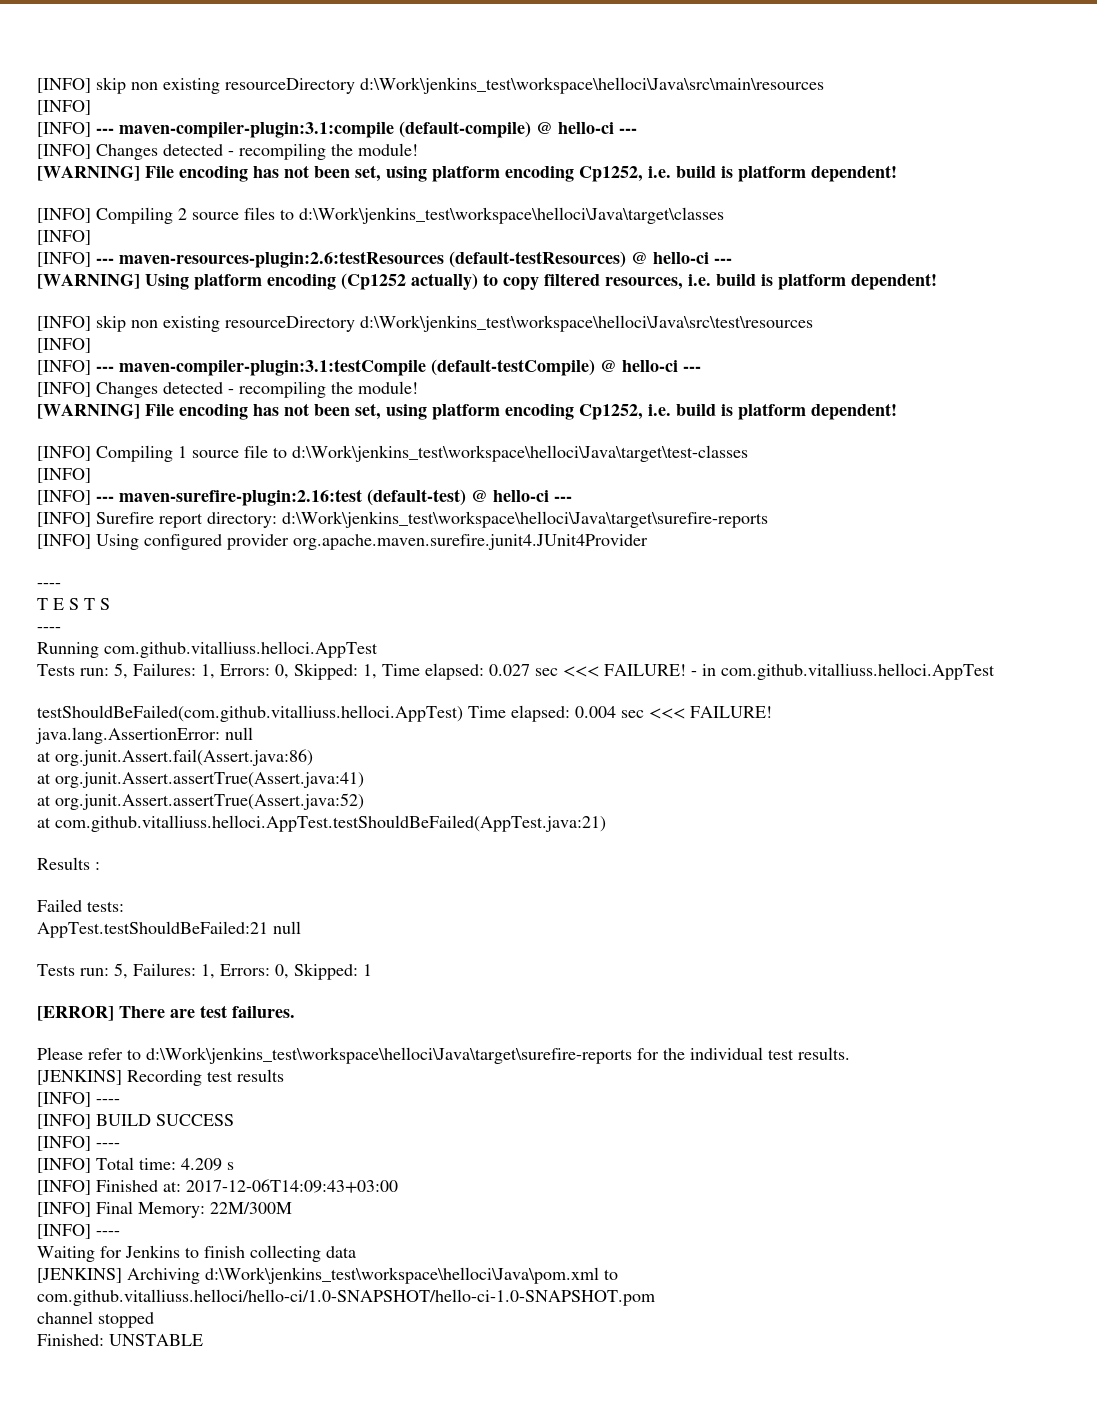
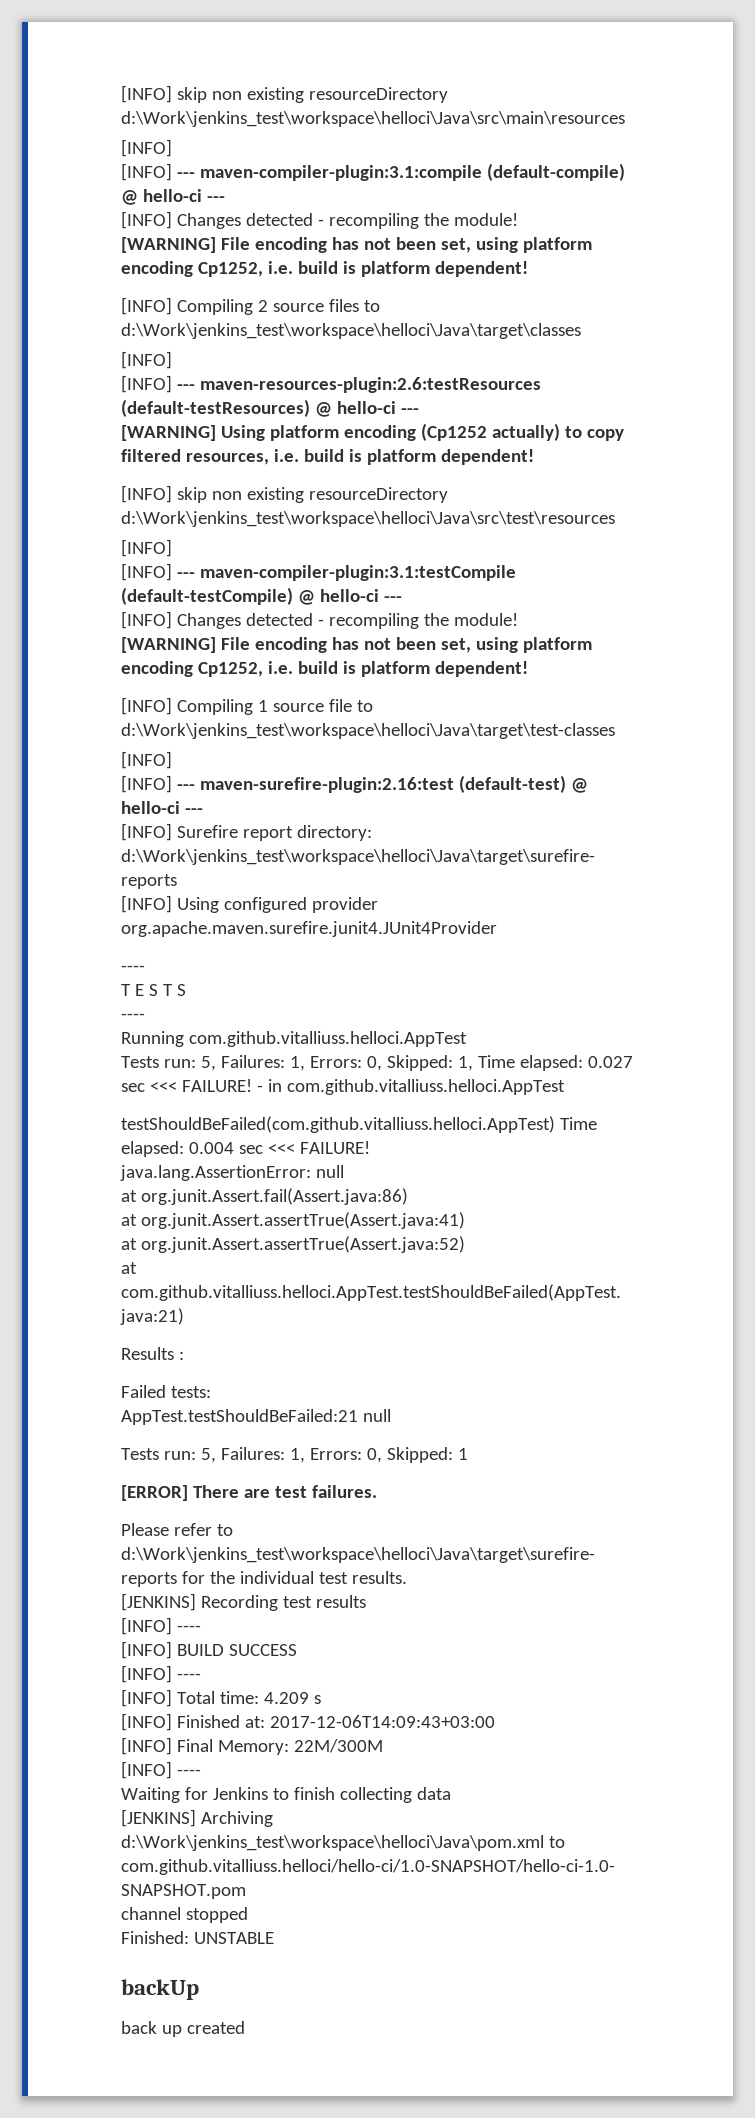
+ backUp
+ back up created

